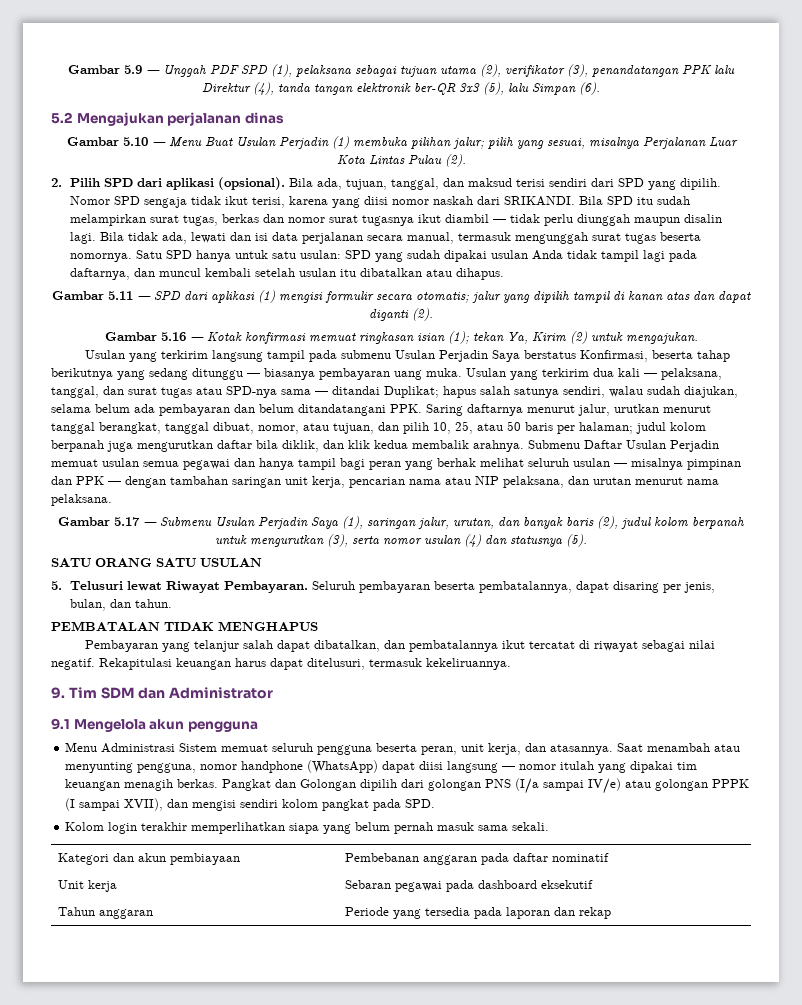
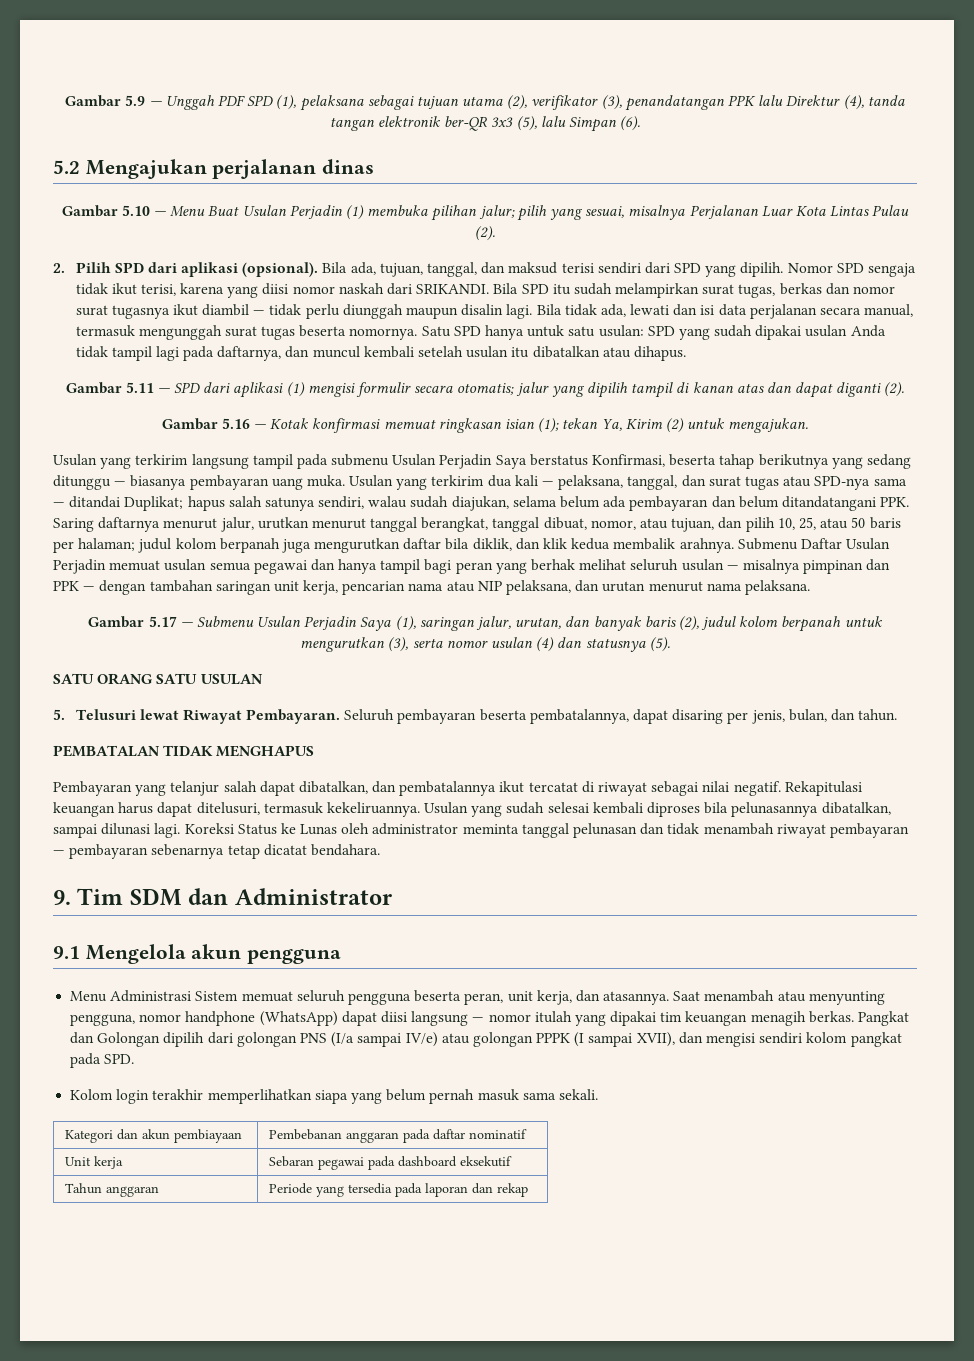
+ Usulan yang sudah selesai kembali diproses bila pelunasannya dibatalkan, sampai dilunasi lagi. Koreksi Status ke Lunas oleh administrator meminta tanggal pelunasan dan tidak menambah riwayat pembayaran — pembayaran sebenarnya tetap dicatat bendahara.

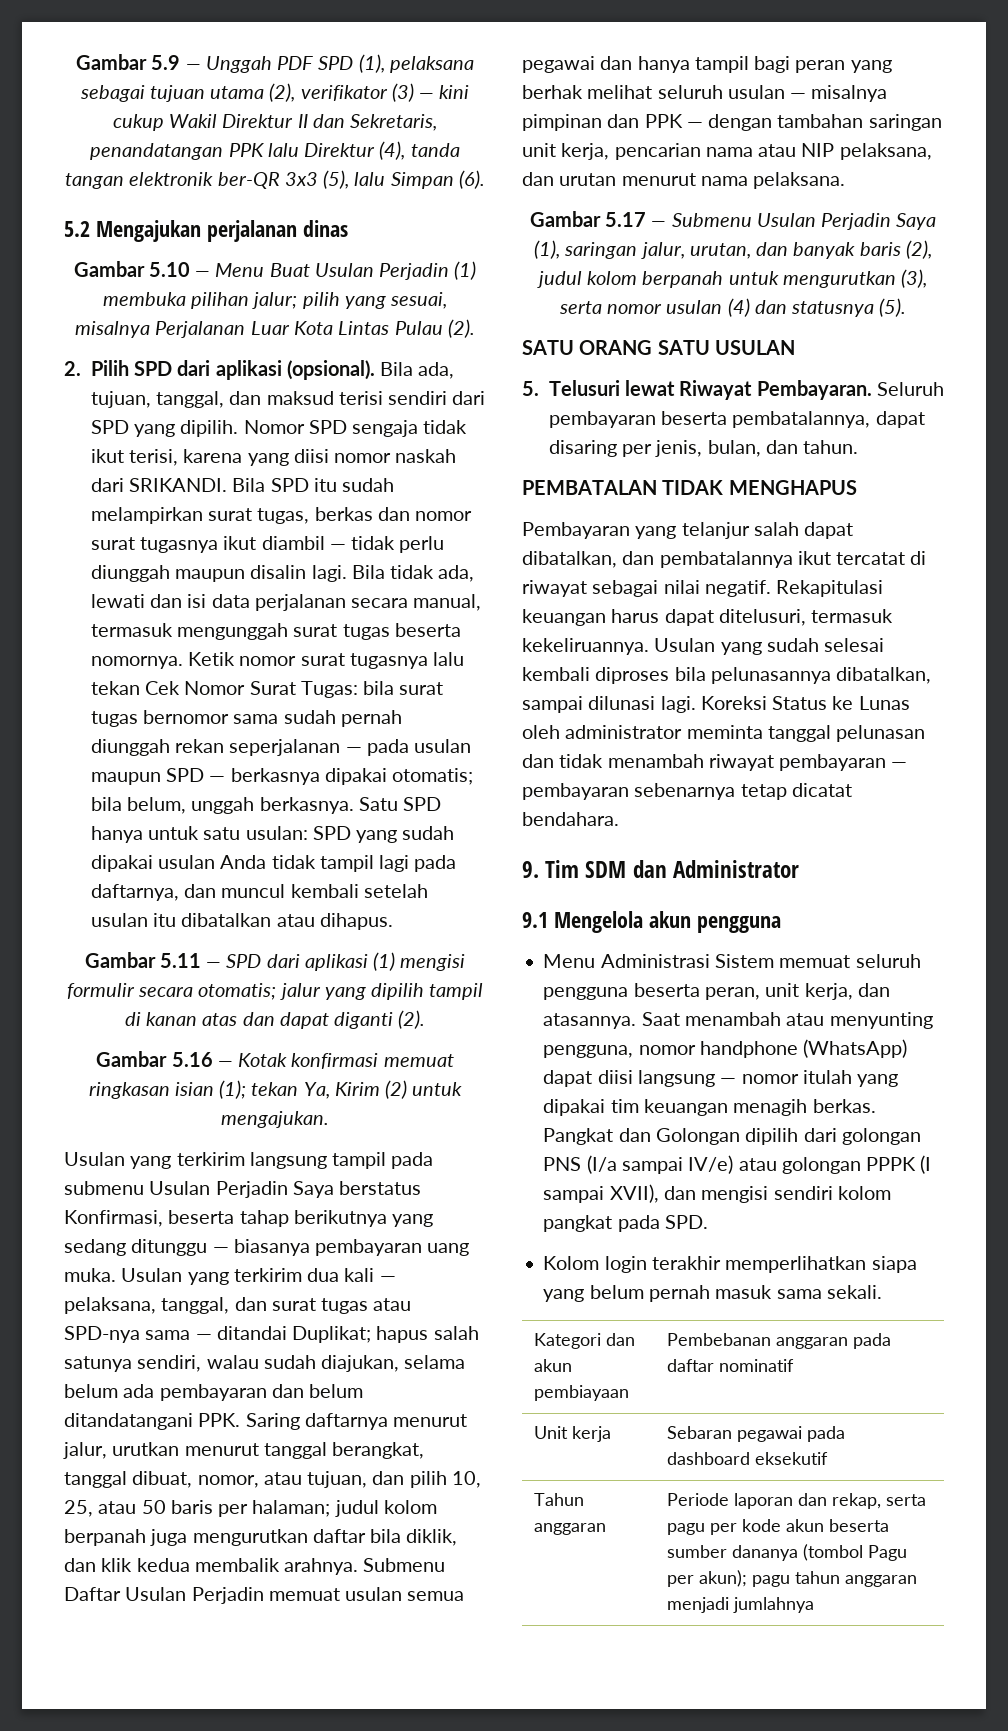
- Gambar 5.9 — Unggah PDF SPD (1), pelaksana sebagai tujuan utama (2), verifikator (3), penandatangan PPK lalu Direktur (4), tanda tangan elektronik ber-QR 3x3 (5), lalu Simpan (6).
+ Gambar 5.9 — Unggah PDF SPD (1), pelaksana sebagai tujuan utama (2), verifikator (3) — kini cukup Wakil Direktur II dan Sekretaris, penandatangan PPK lalu Direktur (4), tanda tangan elektronik ber-QR 3x3 (5), lalu Simpan (6).
+ Ketik nomor surat tugasnya lalu tekan Cek Nomor Surat Tugas: bila surat tugas bernomor sama sudah pernah diunggah rekan seperjalanan — pada usulan maupun SPD — berkasnya dipakai otomatis; bila belum, unggah berkasnya.
- Tahun anggaran | Periode yang tersedia pada laporan dan rekap
+ Tahun anggaran | Periode laporan dan rekap, serta pagu per kode akun beserta sumber dananya (tombol Pagu per akun); pagu tahun anggaran menjadi jumlahnya

